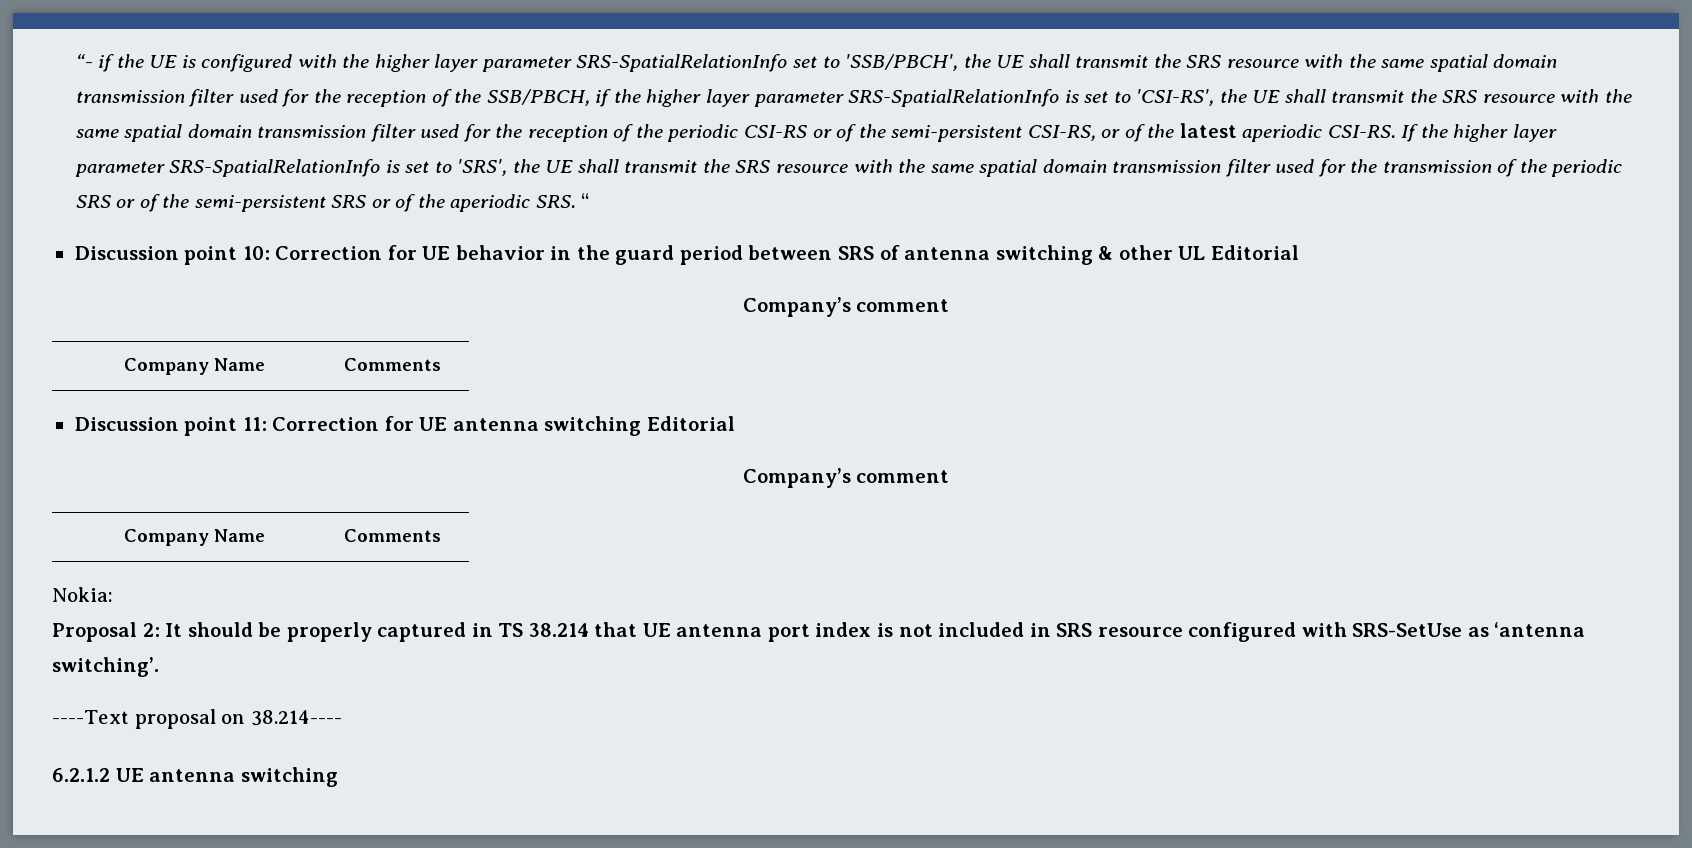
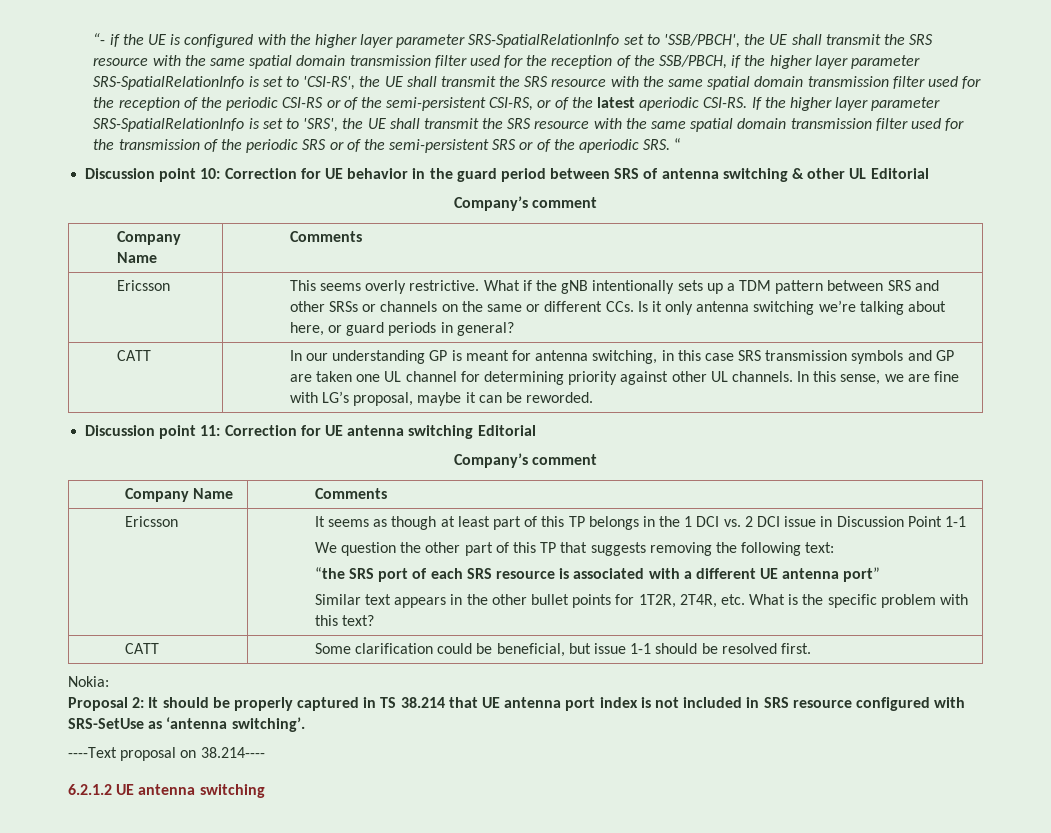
+ Ericsson | This seems overly restrictive. What if the gNB intentionally sets up a TDM pattern between SRS and other SRSs or channels on the same or different CCs. Is it only antenna switching we’re talking about here, or guard periods in general?
+ CATT | In our understanding GP is meant for antenna switching, in this case SRS transmission symbols and GP are taken one UL channel for determining priority against other UL channels. In this sense, we are fine with LG’s proposal, maybe it can be reworded.
+ Ericsson | It seems as though at least part of this TP belongs in the 1 DCI vs. 2 DCI issue in Discussion Point 1-1
+ We question the other part of this TP that suggests removing the following text:
+ “the SRS port of each SRS resource is associated with a different UE antenna port”
+ Similar text appears in the other bullet points for 1T2R, 2T4R, etc. What is the specific problem with this text?
+ CATT | Some clarification could be beneficial, but issue 1-1 should be resolved first.

